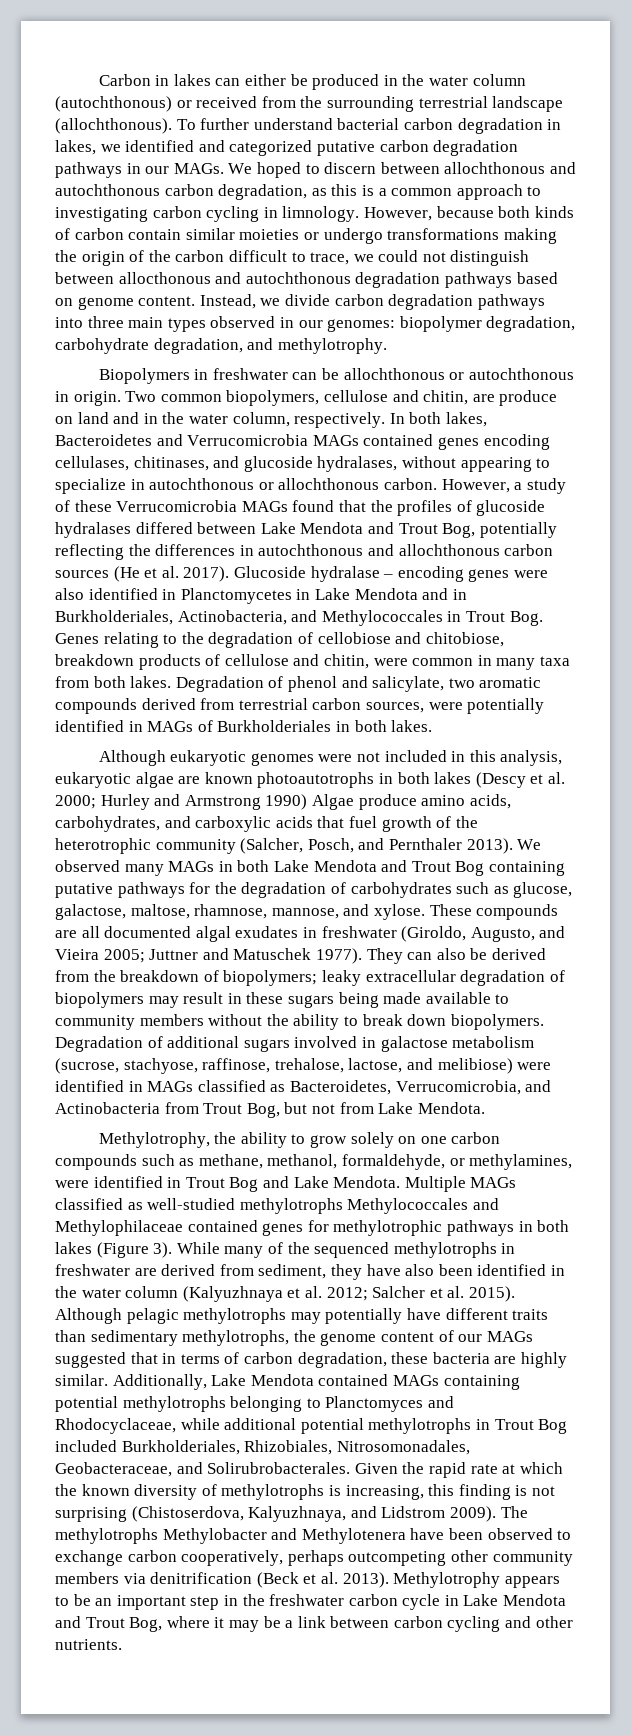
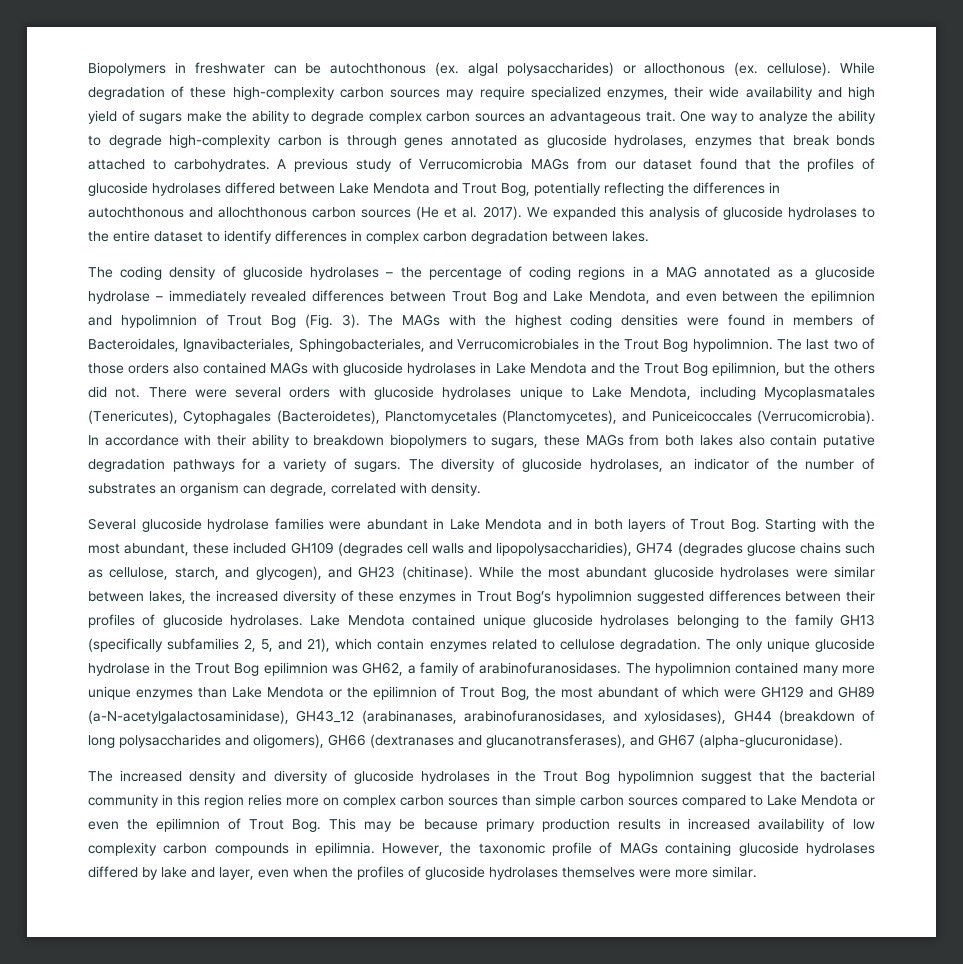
- Carbon in lakes can either be produced in the water column (autochthonous) or received from the surrounding terrestrial landscape (allochthonous). To further understand bacterial carbon degradation in lakes, we identified and categorized putative carbon degradation pathways in our MAGs. We hoped to discern between allochthonous and autochthonous carbon degradation, as this is a common approach to investigating carbon cycling in limnology. However, because both kinds of carbon contain similar moieties or undergo transformations making the origin of the carbon difficult to trace, we could not distinguish between allocthonous and autochthonous degradation pathways based on genome content. Instead, we divide carbon degradation pathways into three main types observed in our genomes: biopolymer degradation, carbohydrate degradation, and methylotrophy.
- Biopolymers in freshwater can be allochthonous or autochthonous in origin. Two common biopolymers, cellulose and chitin, are produce on land and in the water column, respectively. In both lakes, Bacteroidetes and Verrucomicrobia MAGs contained genes encoding cellulases, chitinases, and glucoside hydralases, without appearing to specialize in autochthonous or allochthonous carbon. However, a study of these Verrucomicrobia MAGs found that the profiles of glucoside hydralases differed between Lake Mendota and Trout Bog, potentially reflecting the differences in autochthonous and allochthonous carbon sources (He et al. 2017).
+ Biopolymers in freshwater can be autochthonous (ex. algal polysaccharides) or allocthonous (ex. cellulose). While degradation of these high-complexity carbon sources may require specialized enzymes, their wide availability and high yield of sugars make the ability to degrade complex carbon sources an advantageous trait. One way to analyze the ability to degrade high-complexity carbon is through genes annotated as glucoside hydrolases, enzymes that break bonds attached to carbohydrates. A previous study of Verrucomicrobia MAGs from our dataset found that the profiles of glucoside hydrolases differed between Lake Mendota and Trout Bog, potentially reflecting the differences in autochthonous and allochthonous carbon sources (He et al. 2017).
- Glucoside hydralase – encoding genes were also identified in Planctomycetes in Lake Mendota and in Burkholderiales, Actinobacteria, and Methylococcales in Trout Bog. Genes relating to the degradation of cellobiose and chitobiose, breakdown products of cellulose and chitin, were common in many taxa from both lakes. Degradation of phenol and salicylate, two aromatic compounds derived from terrestrial carbon sources, were potentially identified in MAGs of Burkholderiales in both lakes.
- Although eukaryotic genomes were not included in this analysis, eukaryotic algae are known photoautotrophs in both lakes (Descy et al. 2000; Hurley and Armstrong 1990) Algae produce amino acids, carbohydrates, and carboxylic acids that fuel growth of the heterotrophic community (Salcher, Posch, and Pernthaler 2013). We observed many MAGs in both Lake Mendota and Trout Bog containing putative pathways for the degradation of carbohydrates such as glucose, galactose, maltose, rhamnose, mannose, and xylose. These compounds are all documented algal exudates in freshwater (Giroldo, Augusto, and Vieira 2005; Juttner and Matuschek 1977). They can also be derived from the breakdown of biopolymers; leaky extracellular degradation of biopolymers may result in these sugars being made available to community members without the ability to break down biopolymers. Degradation of additional sugars involved in galactose metabolism (sucrose, stachyose, raffinose, trehalose, lactose, and melibiose) were identified in MAGs classified as Bacteroidetes, Verrucomicrobia, and Actinobacteria from Trout Bog, but not from Lake Mendota.
- Methylotrophy, the ability to grow solely on one carbon compounds such as methane, methanol, formaldehyde, or methylamines, were identified in Trout Bog and Lake Mendota. Multiple MAGs classified as well-studied methylotrophs Methylococcales and Methylophilaceae contained genes for methylotrophic pathways in both lakes (Figure 3). While many of the sequenced methylotrophs in freshwater are derived from sediment, they have also been identified in the water column (Kalyuzhnaya et al. 2012; Salcher et al. 2015). Although pelagic methylotrophs may potentially have different traits than sedimentary methylotrophs, the genome content of our MAGs suggested that in terms of carbon degradation, these bacteria are highly similar. Additionally, Lake Mendota contained MAGs containing potential methylotrophs belonging to Planctomyces and Rhodocyclaceae, while additional potential methylotrophs in Trout Bog included Burkholderiales, Rhizobiales, Nitrosomonadales, Geobacteraceae, and Solirubrobacterales. Given the rapid rate at which the known diversity of methylotrophs is increasing, this finding is not surprising (Chistoserdova, Kalyuzhnaya, and Lidstrom 2009). The methylotrophs Methylobacter and Methylotenera have been observed to exchange carbon cooperatively, perhaps outcompeting other community members via denitrification (Beck et al. 2013). Methylotrophy appears to be an important step in the freshwater carbon cycle in Lake Mendota and Trout Bog, where it may be a link between carbon cycling and other nutrients.
+ We expanded this analysis of glucoside hydrolases to the entire dataset to identify differences in complex carbon degradation between lakes.
+ The coding density of glucoside hydrolases – the percentage of coding regions in a MAG annotated as a glucoside hydrolase – immediately revealed differences between Trout Bog and Lake Mendota, and even between the epilimnion and hypolimnion of Trout Bog (Fig. 3). The MAGs with the highest coding densities were found in members of Bacteroidales, Ignavibacteriales, Sphingobacteriales, and Verrucomicrobiales in the Trout Bog hypolimnion. The last two of those orders also contained MAGs with glucoside hydrolases in Lake Mendota and the Trout Bog epilimnion, but the others did not. There were several orders with glucoside hydrolases unique to Lake Mendota, including Mycoplasmatales (Tenericutes), Cytophagales (Bacteroidetes), Planctomycetales (Planctomycetes), and Puniceicoccales (Verrucomicrobia). In accordance with their ability to breakdown biopolymers to sugars, these MAGs from both lakes also contain putative degradation pathways for a variety of sugars. The diversity of glucoside hydrolases, an indicator of the number of substrates an organism can degrade, correlated with density.
+ Several glucoside hydrolase families were abundant in Lake Mendota and in both layers of Trout Bog. Starting with the most abundant, these included GH109 (degrades cell walls and lipopolysaccharidies), GH74 (degrades glucose chains such as cellulose, starch, and glycogen), and GH23 (chitinase). While the most abundant glucoside hydrolases were similar between lakes, the increased diversity of these enzymes in Trout Bog’s hypolimnion suggested differences between their profiles of glucoside hydrolases. Lake Mendota contained unique glucoside hydrolases belonging to the family GH13 (specifically subfamilies 2, 5, and 21), which contain enzymes related to cellulose degradation. The only unique glucoside hydrolase in the Trout Bog epilimnion was GH62, a family of arabinofuranosidases. The hypolimnion contained many more unique enzymes than Lake Mendota or the epilimnion of Trout Bog, the most abundant of which were GH129 and GH89 (a-N-acetylgalactosaminidase), GH43_12 (arabinanases, arabinofuranosidases, and xylosidases), GH44 (breakdown of long polysaccharides and oligomers), GH66 (dextranases and glucanotransferases), and GH67 (alpha-glucuronidase).
+ The increased density and diversity of glucoside hydrolases in the Trout Bog hypolimnion suggest that the bacterial community in this region relies more on complex carbon sources than simple carbon sources compared to Lake Mendota or even the epilimnion of Trout Bog. This may be because primary production results in increased availability of low complexity carbon compounds in epilimnia. However, the taxonomic profile of MAGs containing glucoside hydrolases differed by lake and layer, even when the profiles of glucoside hydrolases themselves were more similar.

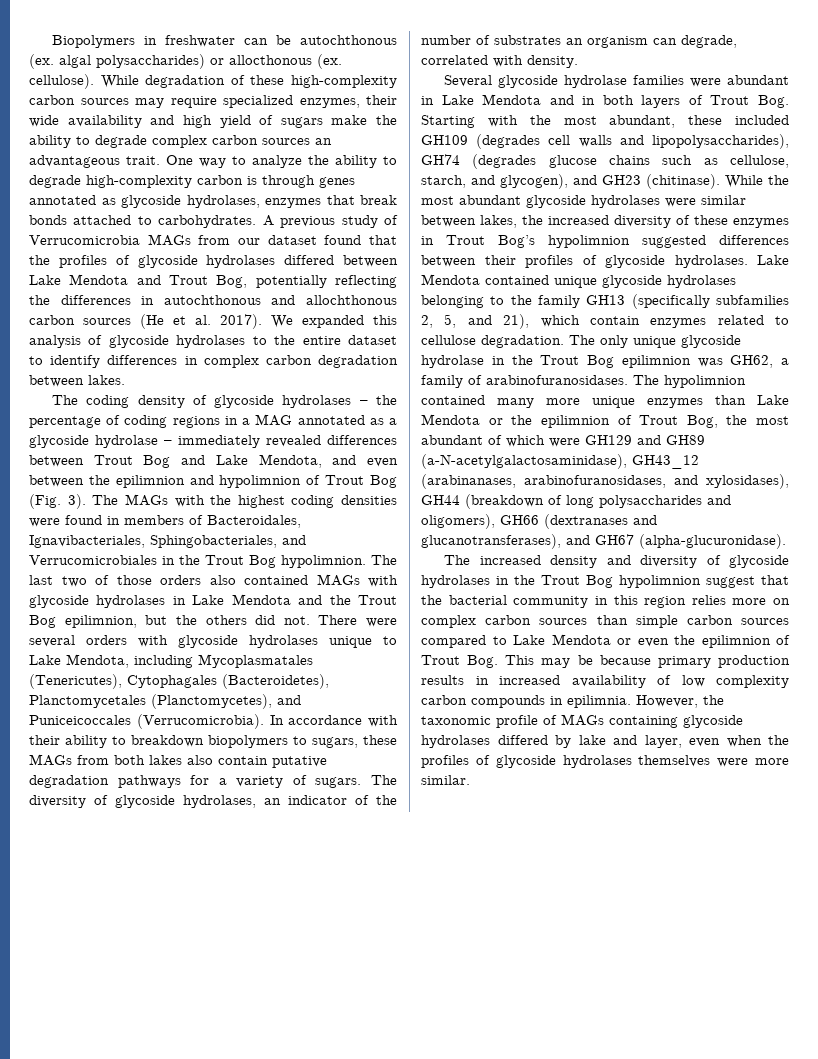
- One way to analyze the ability to degrade high-complexity carbon is through genes annotated as glucoside hydrolases, enzymes that break bonds attached to carbohydrates.
+ One way to analyze the ability to degrade high-complexity carbon is through genes annotated as glycoside hydrolases, enzymes that break bonds attached to carbohydrates.
- A previous study of Verrucomicrobia MAGs from our dataset found that the profiles of glucoside hydrolases differed between Lake Mendota and Trout Bog, potentially reflecting the differences in autochthonous and allochthonous carbon sources (He et al. 2017).
+ A previous study of Verrucomicrobia MAGs from our dataset found that the profiles of glycoside hydrolases differed between Lake Mendota and Trout Bog, potentially reflecting the differences in autochthonous and allochthonous carbon sources (He et al. 2017).
- We expanded this analysis of glucoside hydrolases to the entire dataset to identify differences in complex carbon degradation between lakes.
+ We expanded this analysis of glycoside hydrolases to the entire dataset to identify differences in complex carbon degradation between lakes.
- The coding density of glucoside hydrolases – the percentage of coding regions in a MAG annotated as a glucoside hydrolase – immediately revealed differences between Trout Bog and Lake Mendota, and even between the epilimnion and hypolimnion of Trout Bog (Fig. 3).
+ The coding density of glycoside hydrolases – the percentage of coding regions in a MAG annotated as a glycoside hydrolase – immediately revealed differences between Trout Bog and Lake Mendota, and even between the epilimnion and hypolimnion of Trout Bog (Fig. 3).
- The last two of those orders also contained MAGs with glucoside hydrolases in Lake Mendota and the Trout Bog epilimnion, but the others did not.
+ The last two of those orders also contained MAGs with glycoside hydrolases in Lake Mendota and the Trout Bog epilimnion, but the others did not.
- There were several orders with glucoside hydrolases unique to Lake Mendota, including Mycoplasmatales (Tenericutes), Cytophagales (Bacteroidetes), Planctomycetales (Planctomycetes), and Puniceicoccales (Verrucomicrobia).
+ There were several orders with glycoside hydrolases unique to Lake Mendota, including Mycoplasmatales (Tenericutes), Cytophagales (Bacteroidetes), Planctomycetales (Planctomycetes), and Puniceicoccales (Verrucomicrobia).
- The diversity of glucoside hydrolases, an indicator of the number of substrates an organism can degrade, correlated with density.
+ The diversity of glycoside hydrolases, an indicator of the number of substrates an organism can degrade, correlated with density.
- Several glucoside hydrolase families were abundant in Lake Mendota and in both layers of Trout Bog. Starting with the most abundant, these included GH109 (degrades cell walls and lipopolysaccharidies), GH74 (degrades glucose chains such as cellulose, starch, and glycogen), and GH23 (chitinase).
+ Several glycoside hydrolase families were abundant in Lake Mendota and in both layers of Trout Bog. Starting with the most abundant, these included GH109 (degrades cell walls and lipopolysaccharides), GH74 (degrades glucose chains such as cellulose, starch, and glycogen), and GH23 (chitinase).
- While the most abundant glucoside hydrolases were similar between lakes, the increased diversity of these enzymes in Trout Bog’s hypolimnion suggested differences between their profiles of glucoside hydrolases.
+ While the most abundant glycoside hydrolases were similar between lakes, the increased diversity of these enzymes in Trout Bog’s hypolimnion suggested differences between their profiles of glycoside hydrolases.
- Lake Mendota contained unique glucoside hydrolases belonging to the family GH13 (specifically subfamilies 2, 5, and 21), which contain enzymes related to cellulose degradation.
+ Lake Mendota contained unique glycoside hydrolases belonging to the family GH13 (specifically subfamilies 2, 5, and 21), which contain enzymes related to cellulose degradation.
- The only unique glucoside hydrolase in the Trout Bog epilimnion was GH62, a family of arabinofuranosidases.
+ The only unique glycoside hydrolase in the Trout Bog epilimnion was GH62, a family of arabinofuranosidases.
- The increased density and diversity of glucoside hydrolases in the Trout Bog hypolimnion suggest that the bacterial community in this region relies more on complex carbon sources than simple carbon sources compared to Lake Mendota or even the epilimnion of Trout Bog. This may be because primary production results in increased availability of low complexity carbon compounds in epilimnia.
+ The increased density and diversity of glycoside hydrolases in the Trout Bog hypolimnion suggest that the bacterial community in this region relies more on complex carbon sources than simple carbon sources compared to Lake Mendota or even the epilimnion of Trout Bog. This may be because primary production results in increased availability of low complexity carbon compounds in epilimnia.
- However, the taxonomic profile of MAGs containing glucoside hydrolases differed by lake and layer, even when the profiles of glucoside hydrolases themselves were more similar.
+ However, the taxonomic profile of MAGs containing glycoside hydrolases differed by lake and layer, even when the profiles of glycoside hydrolases themselves were more similar.

